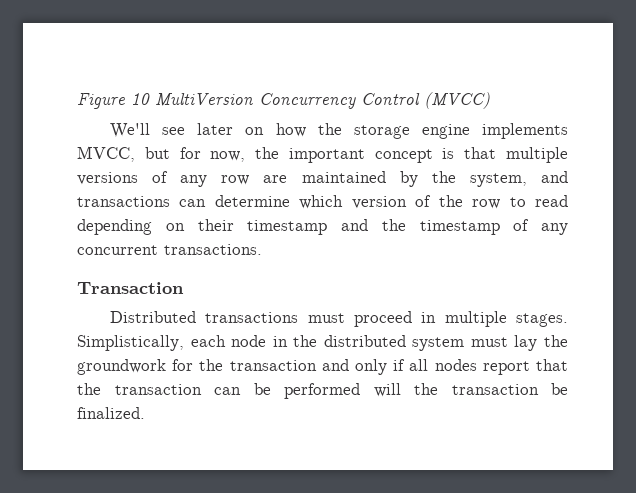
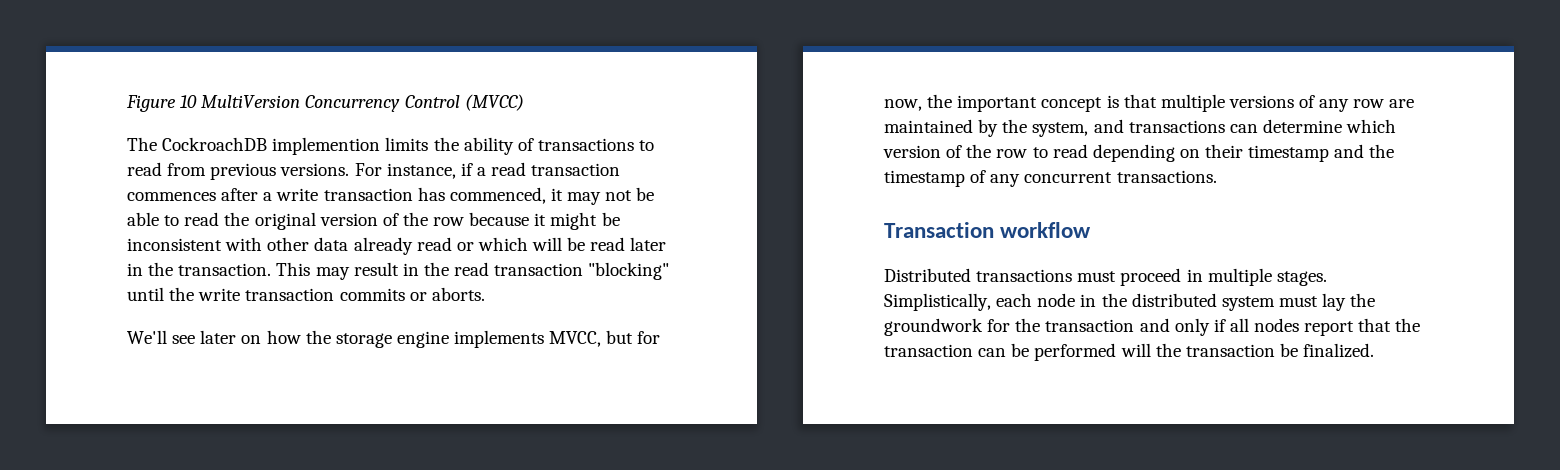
+ The CockroachDB implemention limits the ability of transactions to read from previous versions. For instance, if a read transaction commences after a write transaction has commenced, it may not be able to read the original version of the row because it might be inconsistent with other data already read or which will be read later in the transaction. This may result in the read transaction "blocking" until the write transaction commits or aborts.
- Transaction
+ Transaction workflow

